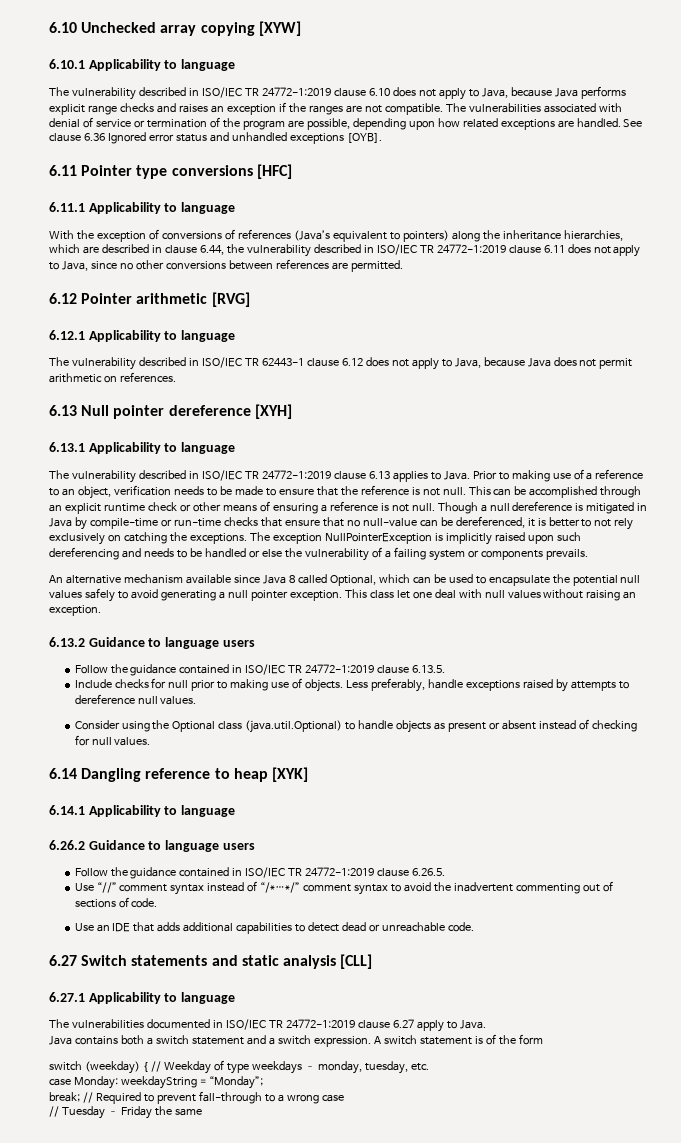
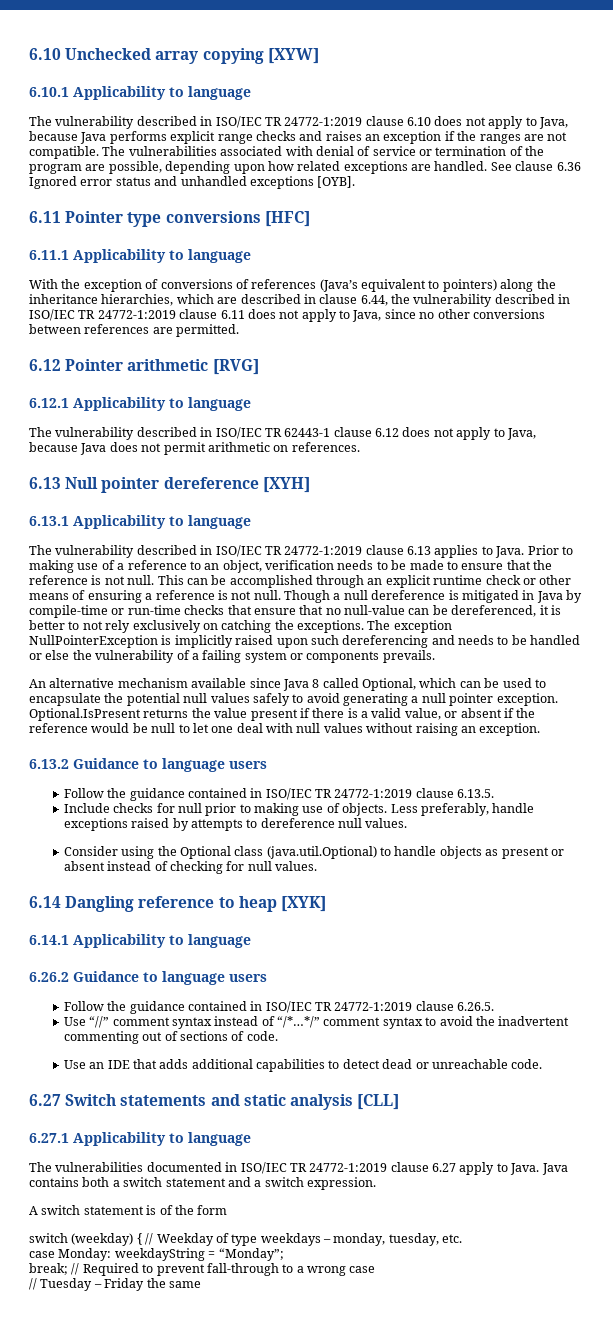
- This class let one deal with null values without raising an exception.
+ Optional.IsPresent returns the value present if there is a valid value, or absent if the reference would be null to let one deal with null values without raising an exception.
- The vulnerabilities documented in ISO/IEC TR 24772-1:2019 clause 6.27 apply to Java.
- Java contains both a switch statement and a switch expression. A switch statement is of the form
+ The vulnerabilities documented in ISO/IEC TR 24772-1:2019 clause 6.27 apply to Java. Java contains both a switch statement and a switch expression.
+ A switch statement is of the form

